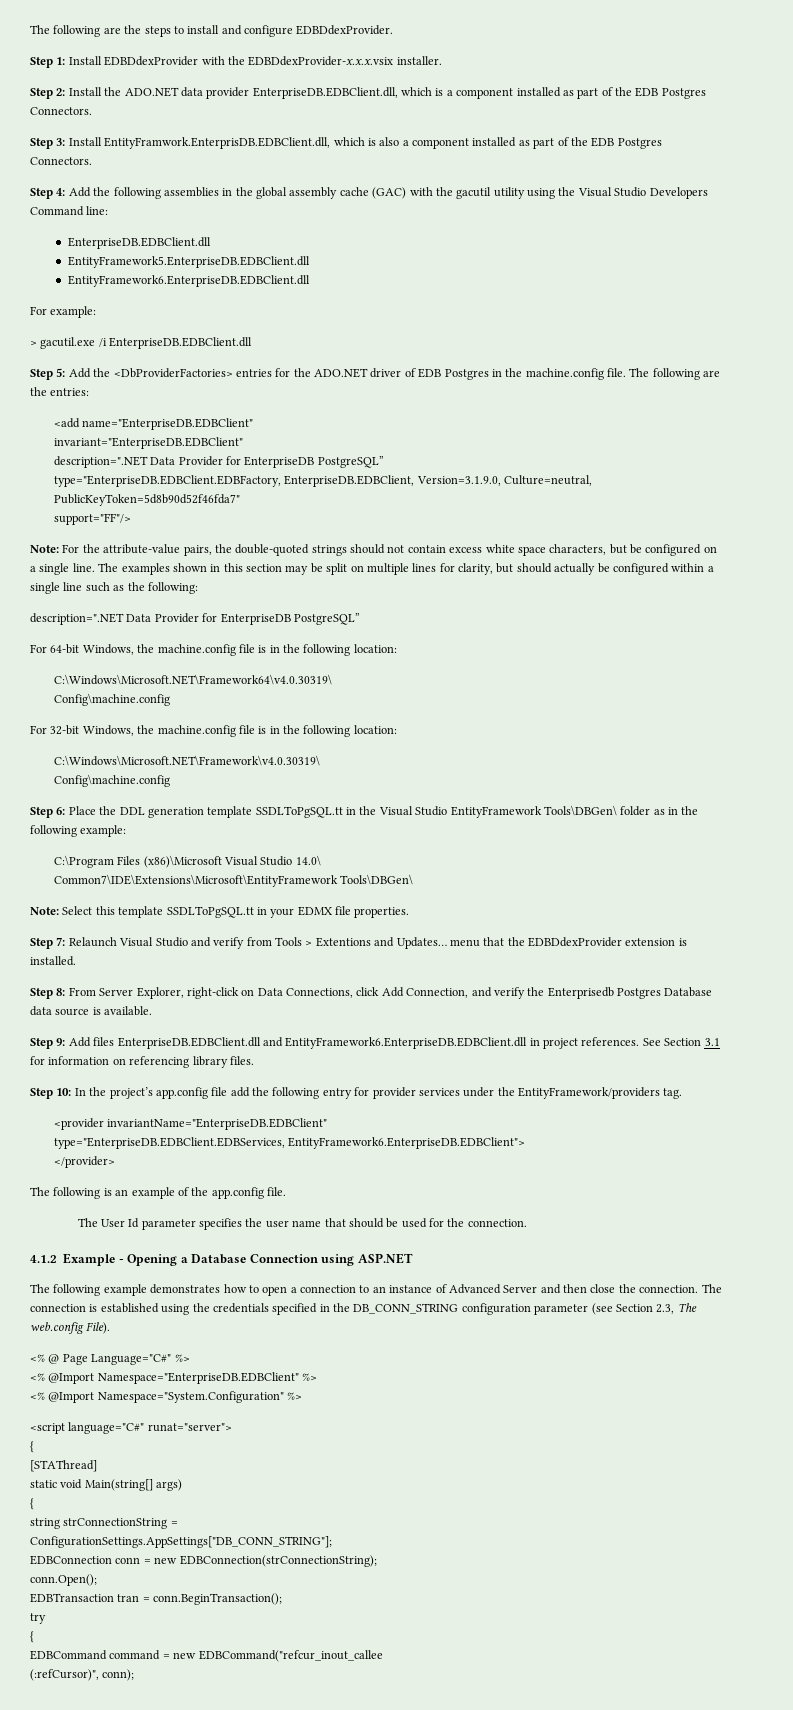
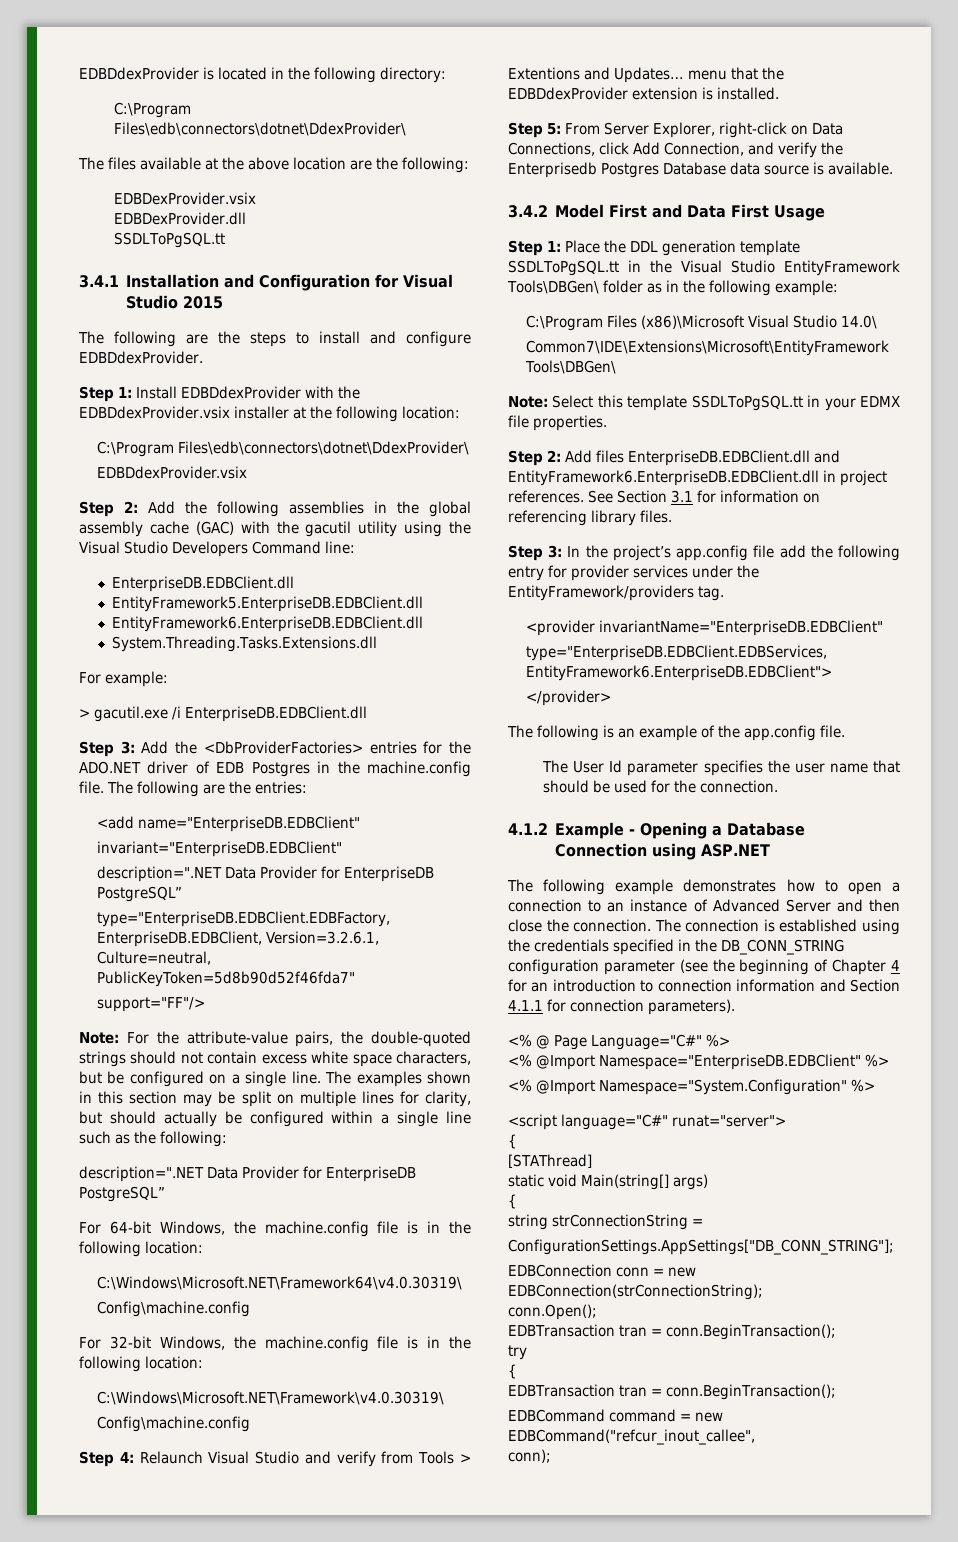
+ EDBDdexProvider is located in the following directory:
+ C:\Program Files\edb\connectors\dotnet\DdexProvider\
+ The files available at the above location are the following:
+ EDBDexProvider.vsix
+ EDBDexProvider.dll
+ SSDLToPgSQL.tt
+ 3.4.1 Installation and Configuration for Visual Studio 2015
- Step 1: Install EDBDdexProvider with the EDBDdexProvider-x.x.x.vsix installer.
- Step 2: Install the ADO.NET data provider EnterpriseDB.EDBClient.dll, which is a component installed as part of the EDB Postgres Connectors.
- Step 3: Install EntityFramwork.EnterprisDB.EDBClient.dll, which is also a component installed as part of the EDB Postgres Connectors.
- Step 4: Add the following assemblies in the global assembly cache (GAC) with the gacutil utility using the Visual Studio Developers Command line:
+ Step 1: Install EDBDdexProvider with the EDBDdexProvider.vsix installer at the following location:
+ C:\Program Files\edb\connectors\dotnet\DdexProvider\
+ EDBDdexProvider.vsix
+ Step 2: Add the following assemblies in the global assembly cache (GAC) with the gacutil utility using the Visual Studio Developers Command line:
+ System.Threading.Tasks.Extensions.dll
- Step 5: Add the <DbProviderFactories> entries for the ADO.NET driver of EDB Postgres in the machine.config file.
+ Step 3: Add the <DbProviderFactories> entries for the ADO.NET driver of EDB Postgres in the machine.config file.
- type="EnterpriseDB.EDBClient.EDBFactory, EnterpriseDB.EDBClient, Version=3.1.9.0, Culture=neutral, PublicKeyToken=5d8b90d52f46fda7"
+ type="EnterpriseDB.EDBClient.EDBFactory, EnterpriseDB.EDBClient, Version=3.2.6.1, Culture=neutral, PublicKeyToken=5d8b90d52f46fda7"
- Step 6: Place the DDL generation template SSDLToPgSQL.tt in the Visual Studio EntityFramework Tools\DBGen\ folder as in the following example:
+ Step 4: Relaunch Visual Studio and verify from Tools > Extentions and Updates… menu that the EDBDdexProvider extension is installed.
+ Step 5: From Server Explorer, right-click on Data Connections, click Add Connection, and verify the Enterprisedb Postgres Database data source is available.
+ 3.4.2 Model First and Data First Usage
+ Step 1: Place the DDL generation template SSDLToPgSQL.tt in the Visual Studio EntityFramework Tools\DBGen\ folder as in the following example:
- Step 7: Relaunch Visual Studio and verify from Tools > Extentions and Updates… menu that the EDBDdexProvider extension is installed.
- Step 8: From Server Explorer, right-click on Data Connections, click Add Connection, and verify the Enterprisedb Postgres Database data source is available.
- Step 9: Add files EnterpriseDB.EDBClient.dll and EntityFramework6.EnterpriseDB.EDBClient.dll in project references.
+ Step 2: Add files EnterpriseDB.EDBClient.dll and EntityFramework6.EnterpriseDB.EDBClient.dll in project references.
- Step 10: In the project’s app.config file add the following entry for provider services under the EntityFramework/providers tag.
+ Step 3: In the project’s app.config file add the following entry for provider services under the EntityFramework/providers tag.
- The connection is established using the credentials specified in the DB_CONN_STRING configuration parameter (see Section 2.3, The web.config File).
+ The connection is established using the credentials specified in the DB_CONN_STRING configuration parameter (see the beginning of Chapter 4 for an introduction to connection information and Section 4.1.1 for connection parameters).
  try
  {
+ EDBTransaction tran = conn.BeginTransaction();
- EDBCommand command = new EDBCommand("refcur_inout_callee
- (:refCursor)", conn);
+ EDBCommand command = new EDBCommand("refcur_inout_callee",
+ conn);

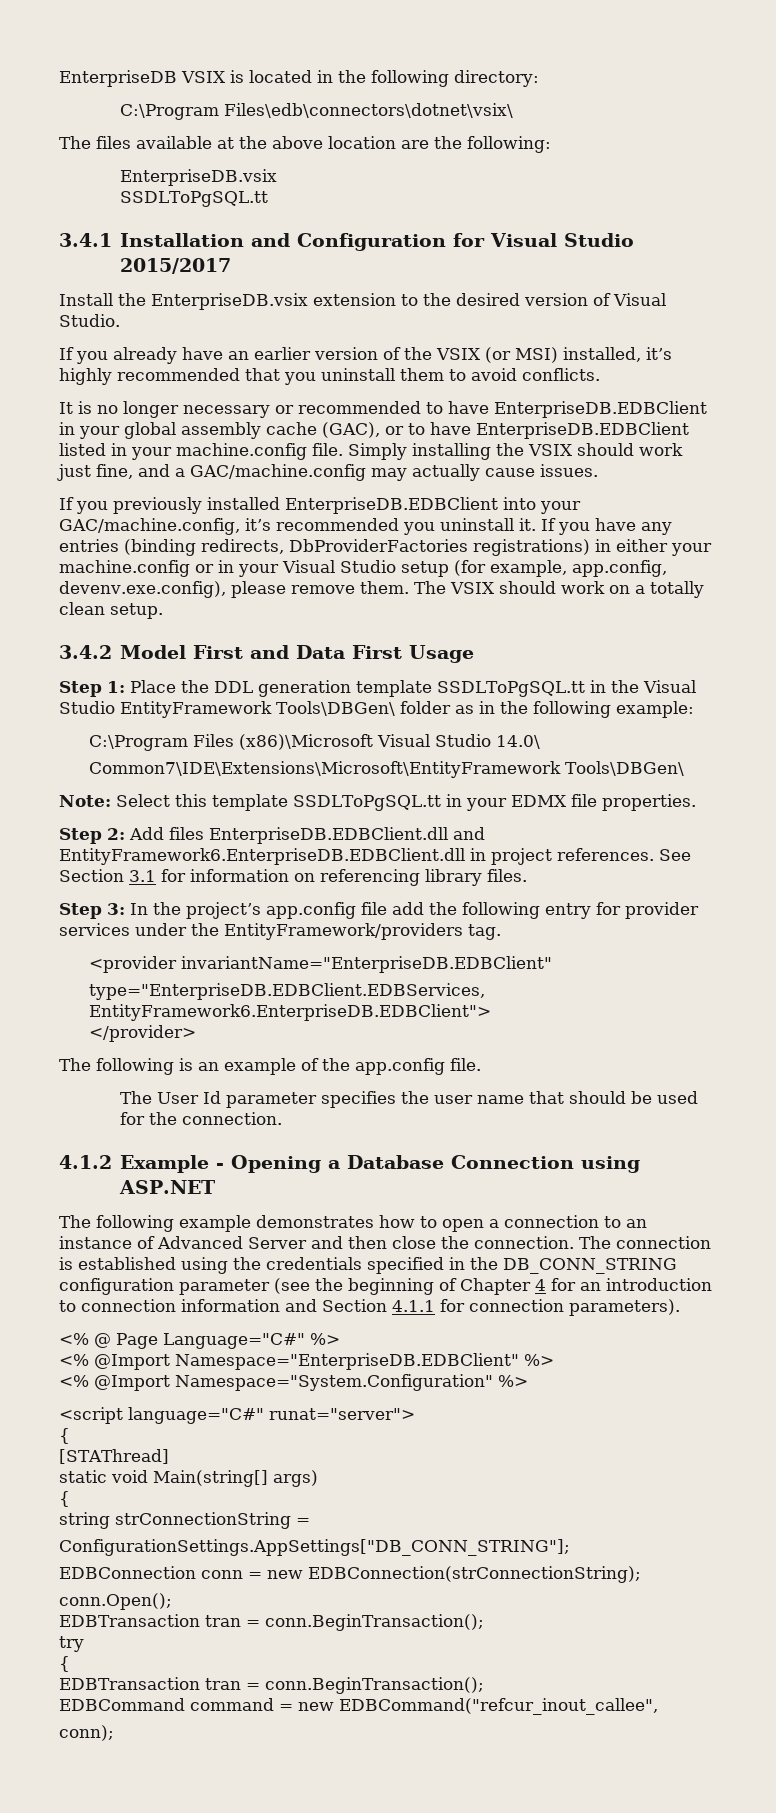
- EDBDdexProvider is located in the following directory:
- C:\Program Files\edb\connectors\dotnet\DdexProvider\
+ EnterpriseDB VSIX is located in the following directory:
+ C:\Program Files\edb\connectors\dotnet\vsix\
  The files available at the above location are the following:
- EDBDexProvider.vsix
- EDBDexProvider.dll
+ EnterpriseDB.vsix
- 3.4.1 Installation and Configuration for Visual Studio 2015
- The following are the steps to install and configure EDBDdexProvider.
- Step 1: Install EDBDdexProvider with the EDBDdexProvider.vsix installer at the following location:
- C:\Program Files\edb\connectors\dotnet\DdexProvider\
- EDBDdexProvider.vsix
- Step 2: Add the following assemblies in the global assembly cache (GAC) with the gacutil utility using the Visual Studio Developers Command line:
- EnterpriseDB.EDBClient.dll
- EntityFramework5.EnterpriseDB.EDBClient.dll
- EntityFramework6.EnterpriseDB.EDBClient.dll
- System.Threading.Tasks.Extensions.dll
- For example:
- > gacutil.exe /i EnterpriseDB.EDBClient.dll
- Step 3: Add the <DbProviderFactories> entries for the ADO.NET driver of EDB Postgres in the machine.config file. The following are the entries:
- <add name="EnterpriseDB.EDBClient"
- invariant="EnterpriseDB.EDBClient"
- description=".NET Data Provider for EnterpriseDB PostgreSQL”
- type="EnterpriseDB.EDBClient.EDBFactory, EnterpriseDB.EDBClient, Version=3.2.6.1, Culture=neutral, PublicKeyToken=5d8b90d52f46fda7"
- support="FF"/>
- Note: For the attribute-value pairs, the double-quoted strings should not contain excess white space characters, but be configured on a single line. The examples shown in this section may be split on multiple lines for clarity, but should actually be configured within a single line such as the following:
- description=".NET Data Provider for EnterpriseDB PostgreSQL”
- For 64-bit Windows, the machine.config file is in the following location:
- C:\Windows\Microsoft.NET\Framework64\v4.0.30319\
- Config\machine.config
- For 32-bit Windows, the machine.config file is in the following location:
- C:\Windows\Microsoft.NET\Framework\v4.0.30319\
- Config\machine.config
- Step 4: Relaunch Visual Studio and verify from Tools > Extentions and Updates… menu that the EDBDdexProvider extension is installed.
- Step 5: From Server Explorer, right-click on Data Connections, click Add Connection, and verify the Enterprisedb Postgres Database data source is available.
+ 3.4.1 Installation and Configuration for Visual Studio 2015/2017
+ Install the EnterpriseDB.vsix extension to the desired version of Visual Studio.
+ If you already have an earlier version of the VSIX (or MSI) installed, it’s highly recommended that you uninstall them to avoid conflicts.
+ It is no longer necessary or recommended to have EnterpriseDB.EDBClient in your global assembly cache (GAC), or to have EnterpriseDB.EDBClient listed in your machine.config file. Simply installing the VSIX should work just fine, and a GAC/machine.config may actually cause issues.
+ If you previously installed EnterpriseDB.EDBClient into your GAC/machine.config, it’s recommended you uninstall it. If you have any entries (binding redirects, DbProviderFactories registrations) in either your machine.config or in your Visual Studio setup (for example, app.config, devenv.exe.config), please remove them. The VSIX should work on a totally clean setup.

